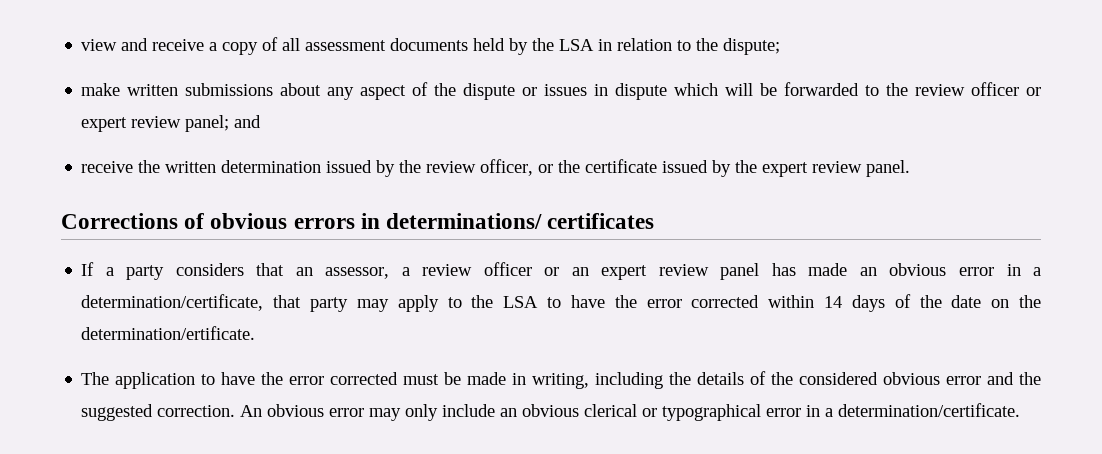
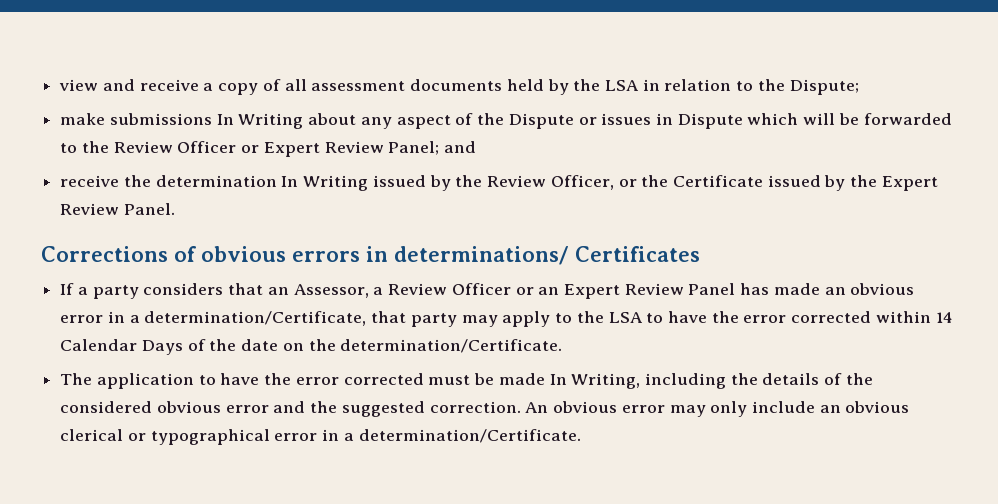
- view and receive a copy of all assessment documents held by the LSA in relation to the dispute;
+ view and receive a copy of all assessment documents held by the LSA in relation to the Dispute;
- make written submissions about any aspect of the dispute or issues in dispute which will be forwarded to the review officer or expert review panel; and
+ make submissions In Writing about any aspect of the Dispute or issues in Dispute which will be forwarded to the Review Officer or Expert Review Panel; and
- receive the written determination issued by the review officer, or the certificate issued by the expert review panel.
+ receive the determination In Writing issued by the Review Officer, or the Certificate issued by the Expert Review Panel.
- Corrections of obvious errors in determinations/ certificates
+ Corrections of obvious errors in determinations/ Certificates
- If a party considers that an assessor, a review officer or an expert review panel has made an obvious error in a determination/certificate, that party may apply to the LSA to have the error corrected within 14 days of the date on the determination/ertificate.
+ If a party considers that an Assessor, a Review Officer or an Expert Review Panel has made an obvious error in a determination/Certificate, that party may apply to the LSA to have the error corrected within 14 Calendar Days of the date on the determination/Certificate.
- The application to have the error corrected must be made in writing, including the details of the considered obvious error and the suggested correction.
+ The application to have the error corrected must be made In Writing, including the details of the considered obvious error and the suggested correction.
- An obvious error may only include an obvious clerical or typographical error in a determination/certificate.
+ An obvious error may only include an obvious clerical or typographical error in a determination/Certificate.

